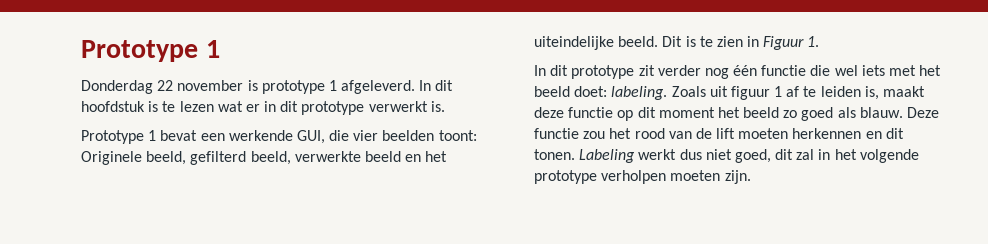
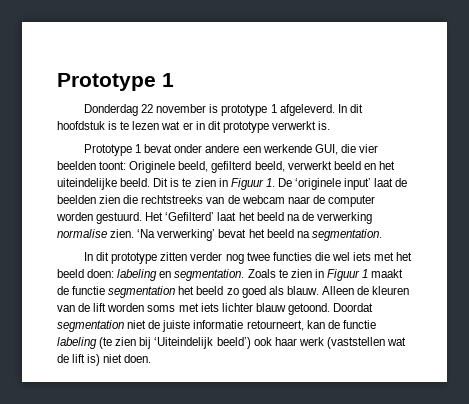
- Prototype 1 bevat een werkende GUI, die vier beelden toont: Originele beeld, gefilterd beeld, verwerkte beeld en het uiteindelijke beeld.
+ Prototype 1 bevat onder andere een werkende GUI, die vier beelden toont: Originele beeld, gefilterd beeld, verwerkt beeld en het uiteindelijke beeld.
- Dit is te zien in Figuur 1.
+ Dit is te zien in Figuur 1. De ‘originele input’ laat de beelden zien die rechtstreeks van de webcam naar de computer worden gestuurd. Het ‘Gefilterd’ laat het beeld na de verwerking normalise zien. ‘Na verwerking’ bevat het beeld na segmentation.
- In dit prototype zit verder nog één functie die wel iets met het beeld doet: labeling. Zoals uit figuur 1 af te leiden is, maakt deze functie op dit moment het beeld zo goed als blauw.
+ In dit prototype zitten verder nog twee functies die wel iets met het beeld doen: labeling en segmentation. Zoals te zien in Figuur 1 maakt de functie segmentation het beeld zo goed als blauw.
- Deze functie zou het rood van de lift moeten herkennen en dit tonen. Labeling werkt dus niet goed, dit zal in het volgende prototype verholpen moeten zijn.
+ Alleen de kleuren van de lift worden soms met iets lichter blauw getoond. Doordat segmentation niet de juiste informatie retourneert, kan de functie labeling (te zien bij ‘Uiteindelijk beeld’) ook haar werk (vaststellen wat de lift is) niet doen.

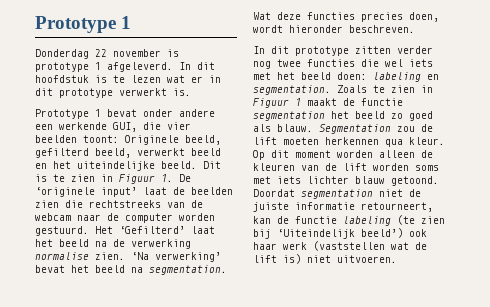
+ Wat deze functies precies doen, wordt hieronder beschreven.
- Alleen de kleuren van de lift worden soms met iets lichter blauw getoond.
+ Segmentation zou de lift moeten herkennen qua kleur. Op dit moment worden alleen de kleuren van de lift worden soms met iets lichter blauw getoond.
- Doordat segmentation niet de juiste informatie retourneert, kan de functie labeling (te zien bij ‘Uiteindelijk beeld’) ook haar werk (vaststellen wat de lift is) niet doen.
+ Doordat segmentation niet de juiste informatie retourneert, kan de functie labeling (te zien bij ‘Uiteindelijk beeld’) ook haar werk (vaststellen wat de lift is) niet uitvoeren.

